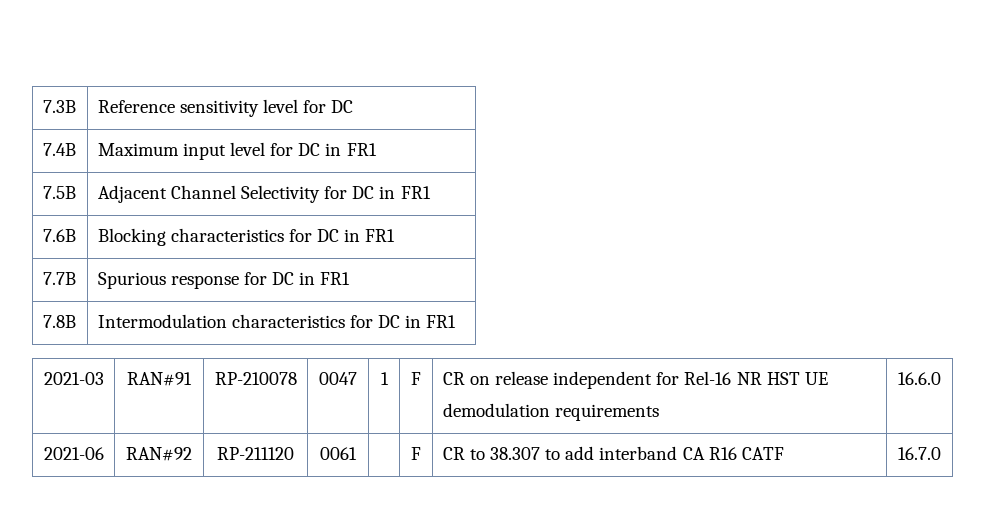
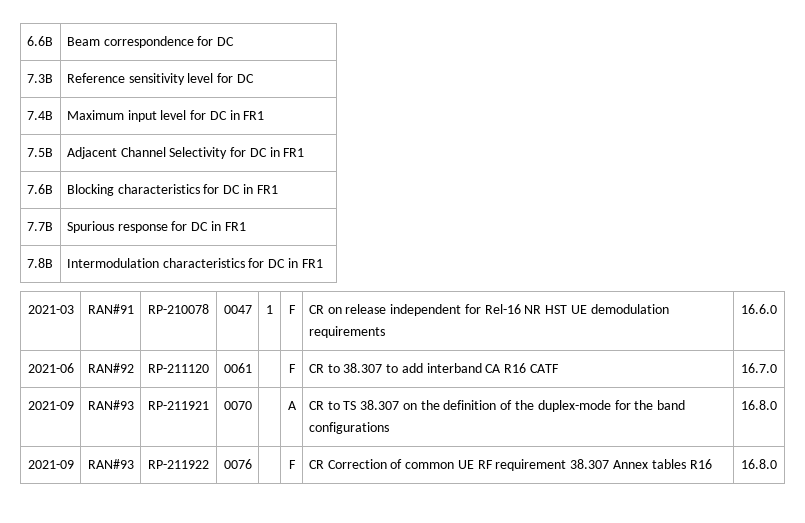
+ 6.6B | Beam correspondence for DC
+ 2021-09 | RAN#93 | RP-211921 | 0070 | | A | CR to TS 38.307 on the definition of the duplex-mode for the band configurations | 16.8.0
+ 2021-09 | RAN#93 | RP-211922 | 0076 | | F | CR Correction of common UE RF requirement 38.307 Annex tables R16 | 16.8.0

